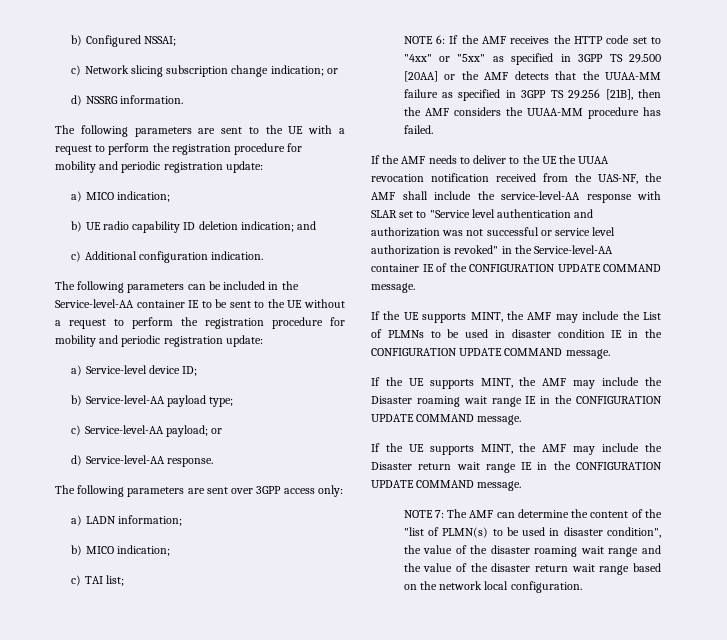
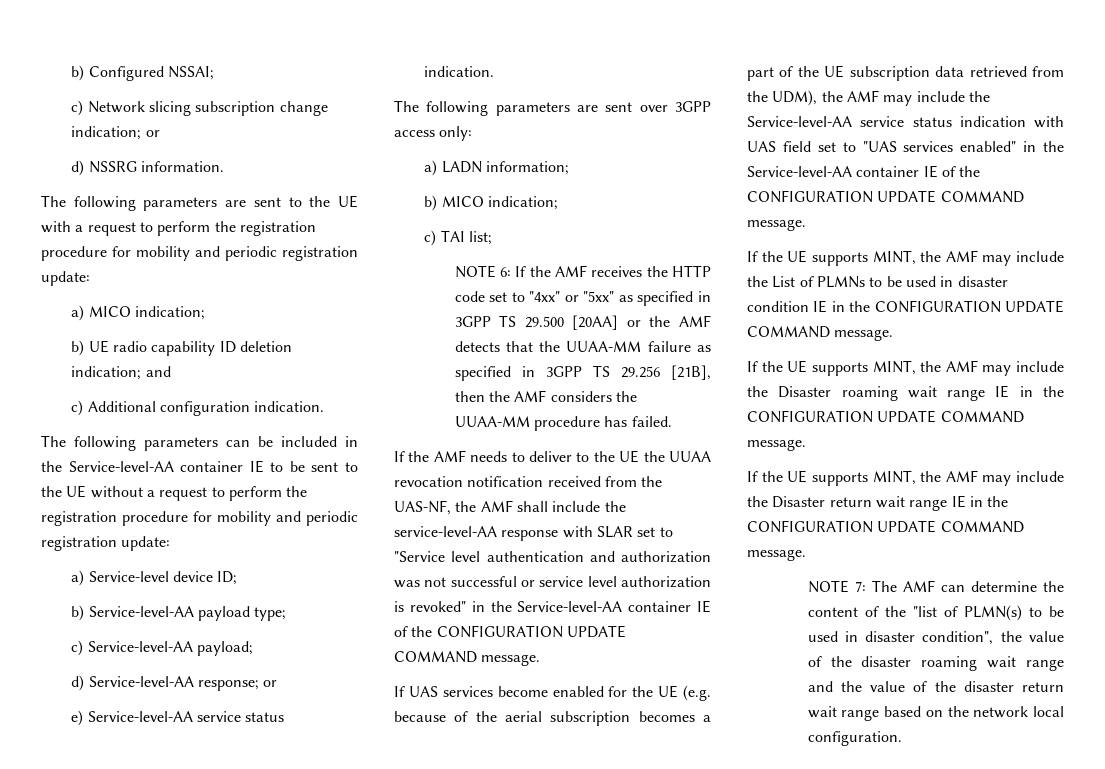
- c) Service-level-AA payload; or
+ c) Service-level-AA payload;
- d) Service-level-AA response.
+ d) Service-level-AA response; or
+ e) Service-level-AA service status indication.
+ If UAS services become enabled for the UE (e.g. because of the aerial subscription becomes a part of the UE subscription data retrieved from the UDM), the AMF may include the Service-level-AA service status indication with UAS field set to "UAS services enabled" in the Service-level-AA container IE of the CONFIGURATION UPDATE COMMAND message.

